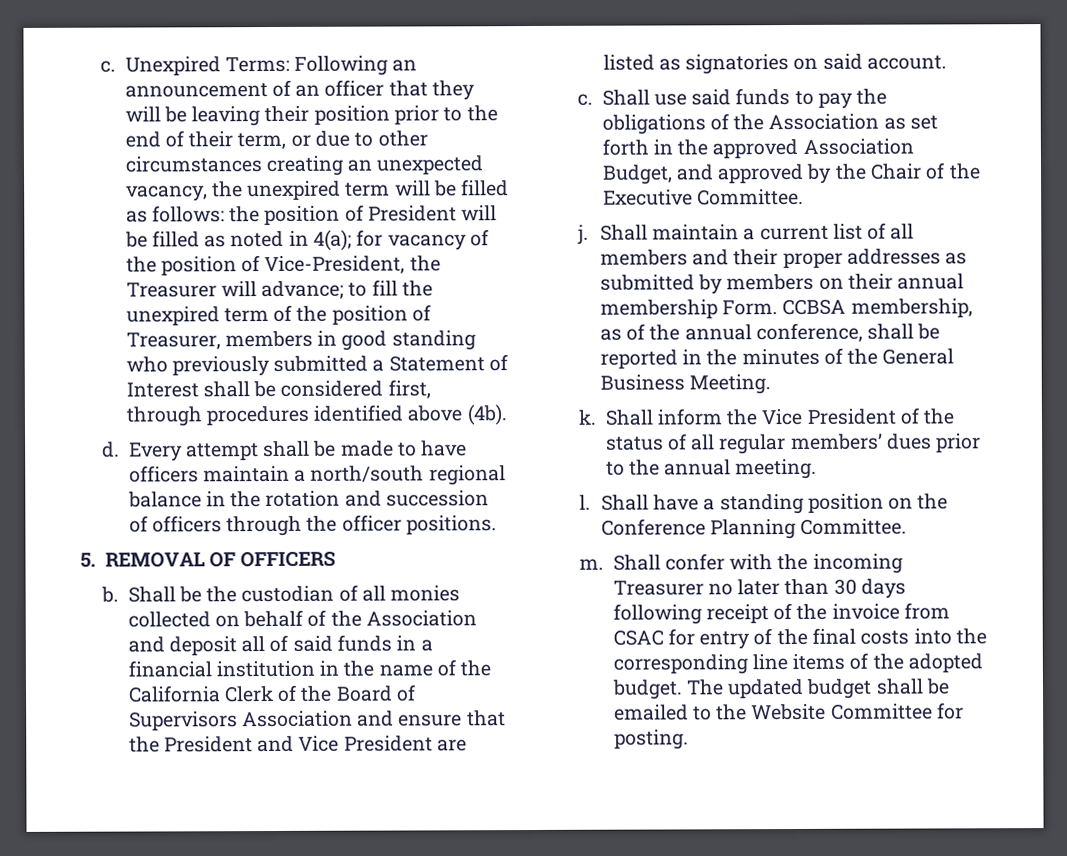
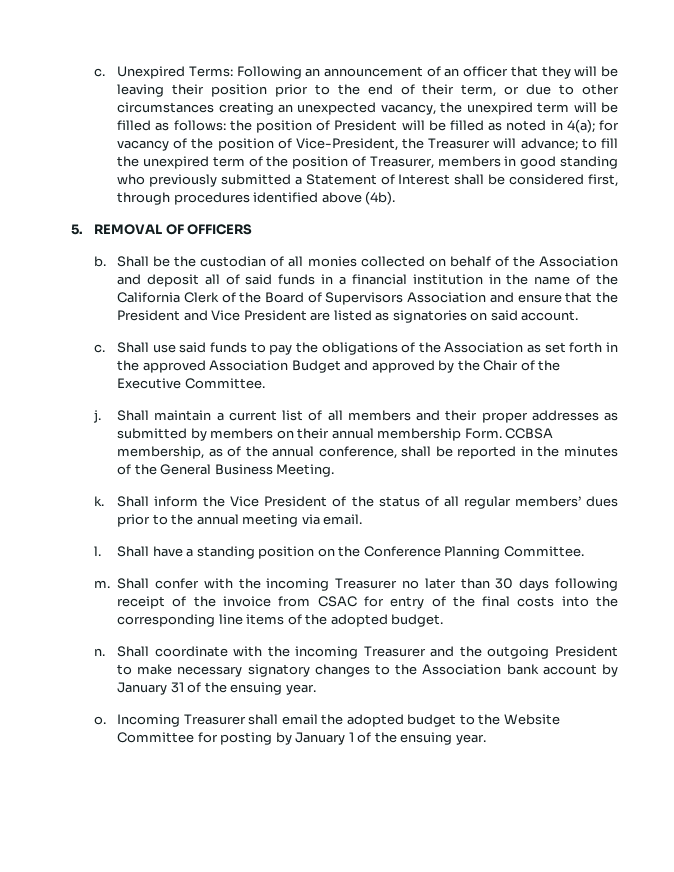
- d. Every attempt shall be made to have officers maintain a north/south regional balance in the rotation and succession of officers through the officer positions.
- Shall use said funds to pay the obligations of the Association as set forth in the approved Association Budget, and approved by the Chair of the Executive Committee.
+ Shall use said funds to pay the obligations of the Association as set forth in the approved Association Budget and approved by the Chair of the Executive Committee.
- Shall inform the Vice President of the status of all regular members’ dues prior to the annual meeting.
+ Shall inform the Vice President of the status of all regular members’ dues prior to the annual meeting via email.
- Shall confer with the incoming Treasurer no later than 30 days following receipt of the invoice from CSAC for entry of the final costs into the corresponding line items of the adopted budget. The updated budget shall be emailed to the Website Committee for posting.
+ Shall confer with the incoming Treasurer no later than 30 days following receipt of the invoice from CSAC for entry of the final costs into the corresponding line items of the adopted budget.
+ n. Shall coordinate with the incoming Treasurer and the outgoing President to make necessary signatory changes to the Association bank account by January 31 of the ensuing year.
+ o. Incoming Treasurer shall email the adopted budget to the Website Committee for posting by January 1 of the ensuing year.

